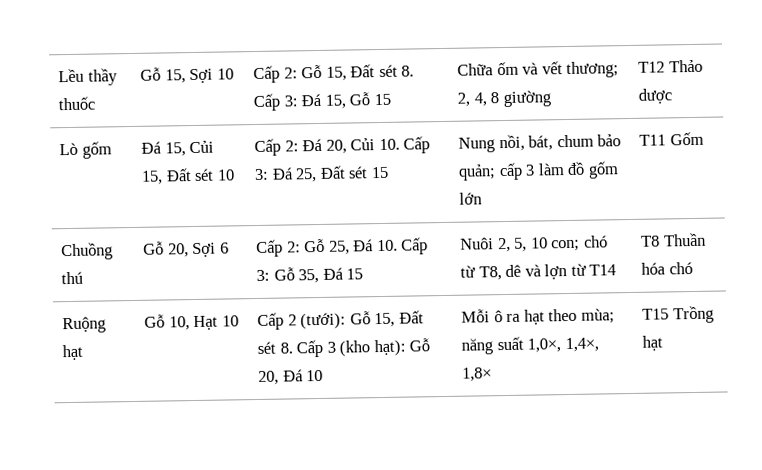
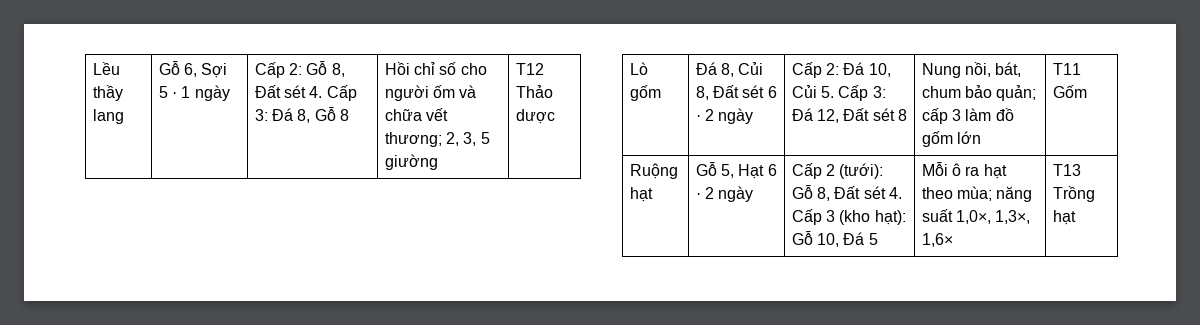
- Lều thầy thuốc | Gỗ 15, Sợi 10 | Cấp 2: Gỗ 15, Đất sét 8. Cấp 3: Đá 15, Gỗ 15 | Chữa ốm và vết thương; 2, 4, 8 giường | T12 Thảo dược
+ Lều thầy lang | Gỗ 6, Sợi 5 · 1 ngày | Cấp 2: Gỗ 8, Đất sét 4. Cấp 3: Đá 8, Gỗ 8 | Hồi chỉ số cho người ốm và chữa vết thương; 2, 3, 5 giường | T12 Thảo dược
- Lò gốm | Đá 15, Củi 15, Đất sét 10 | Cấp 2: Đá 20, Củi 10. Cấp 3: Đá 25, Đất sét 15 | Nung nồi, bát, chum bảo quản; cấp 3 làm đồ gốm lớn | T11 Gốm
+ Lò gốm | Đá 8, Củi 8, Đất sét 6 · 2 ngày | Cấp 2: Đá 10, Củi 5. Cấp 3: Đá 12, Đất sét 8 | Nung nồi, bát, chum bảo quản; cấp 3 làm đồ gốm lớn | T11 Gốm
- Chuồng thú | Gỗ 20, Sợi 6 | Cấp 2: Gỗ 25, Đá 10. Cấp 3: Gỗ 35, Đá 15 | Nuôi 2, 5, 10 con; chó từ T8, dê và lợn từ T14 | T8 Thuần hóa chó
- Ruộng hạt | Gỗ 10, Hạt 10 | Cấp 2 (tưới): Gỗ 15, Đất sét 8. Cấp 3 (kho hạt): Gỗ 20, Đá 10 | Mỗi ô ra hạt theo mùa; năng suất 1,0×, 1,4×, 1,8× | T15 Trồng hạt
+ Ruộng hạt | Gỗ 5, Hạt 6 · 2 ngày | Cấp 2 (tưới): Gỗ 8, Đất sét 4. Cấp 3 (kho hạt): Gỗ 10, Đá 5 | Mỗi ô ra hạt theo mùa; năng suất 1,0×, 1,3×, 1,6× | T13 Trồng hạt

